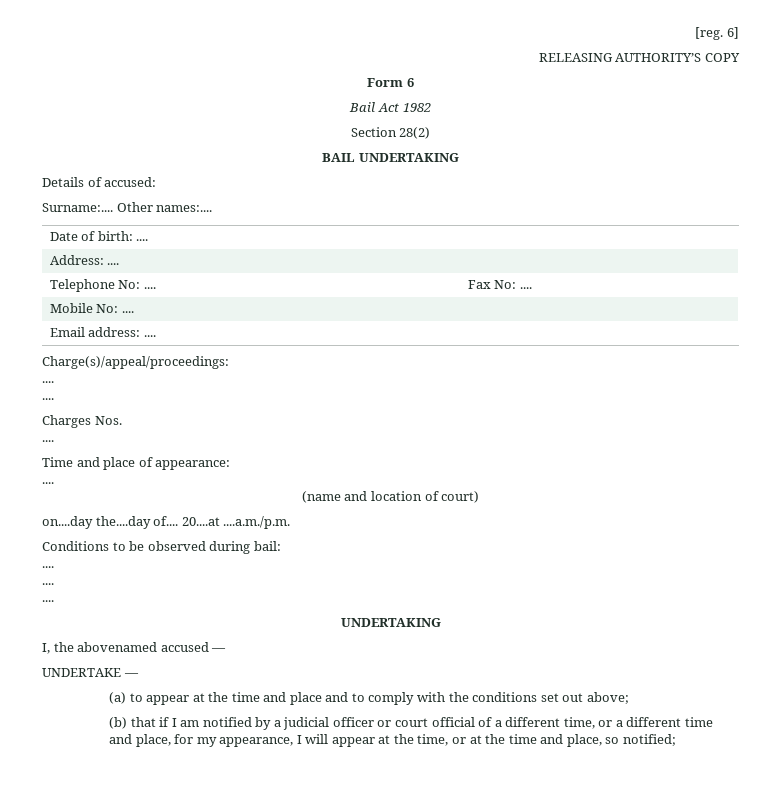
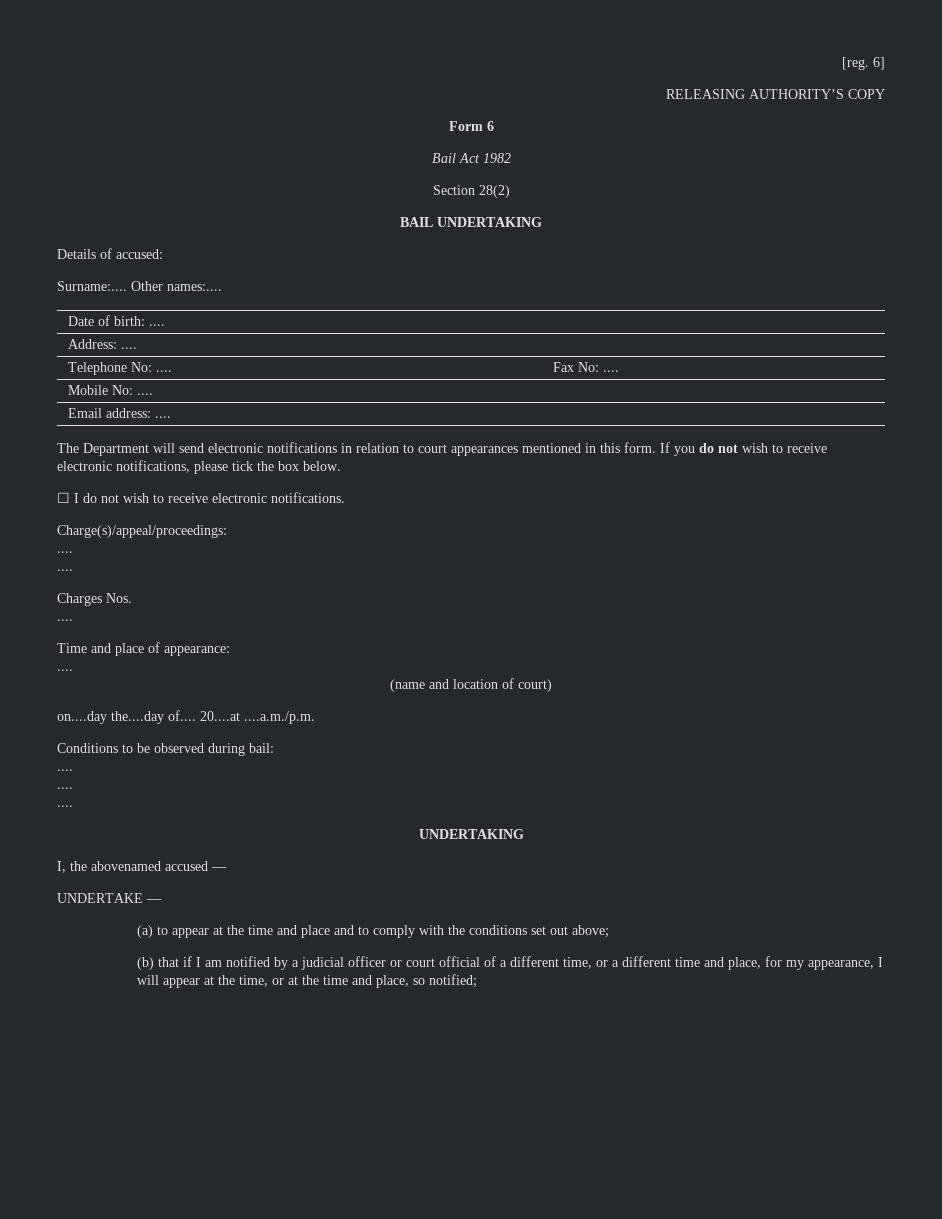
+ The Department will send electronic notifications in relation to court appearances mentioned in this form. If you do not wish to receive electronic notifications, please tick the box below.
+ ☐ I do not wish to receive electronic notifications.

